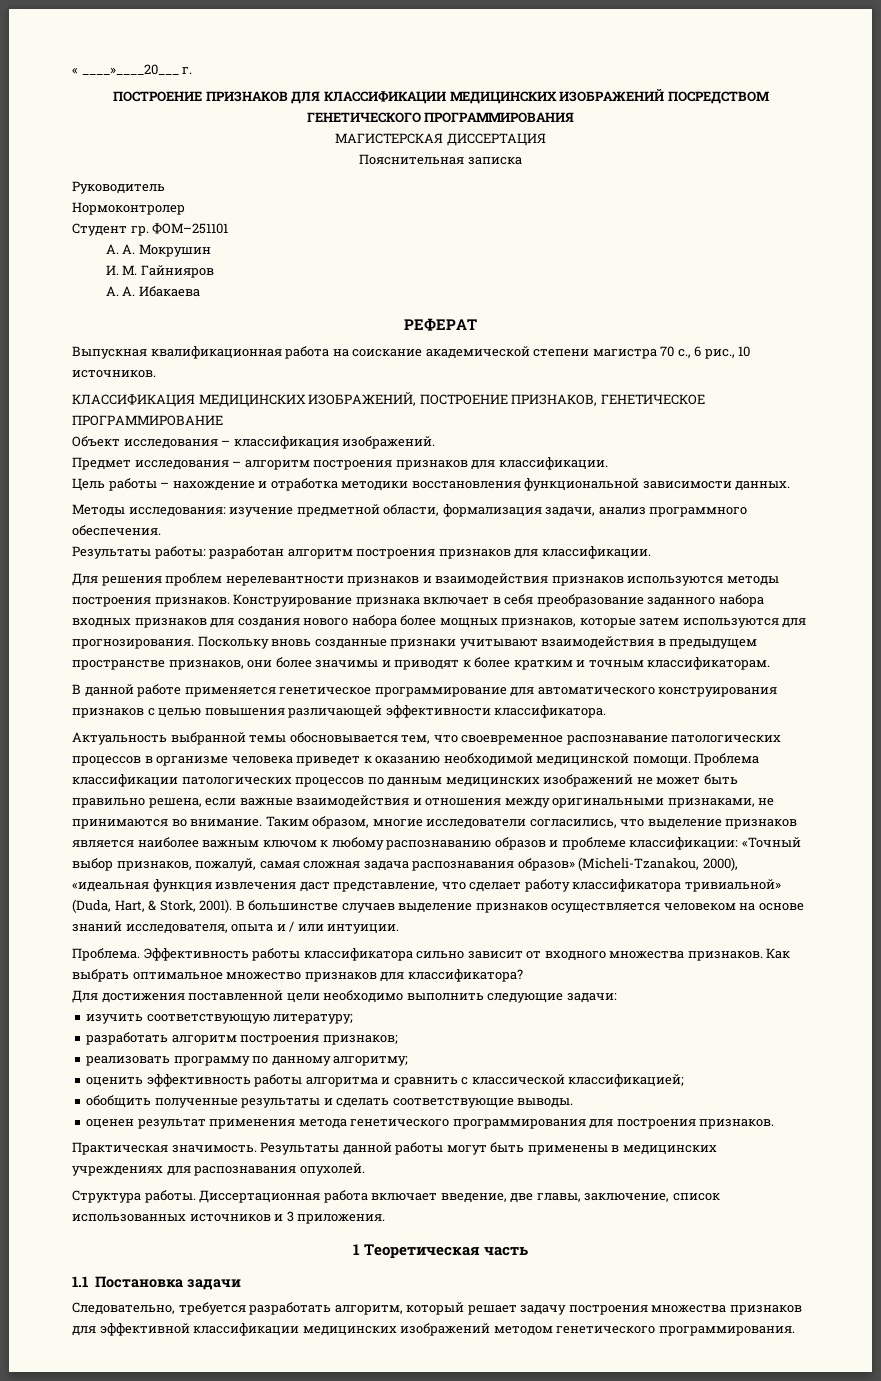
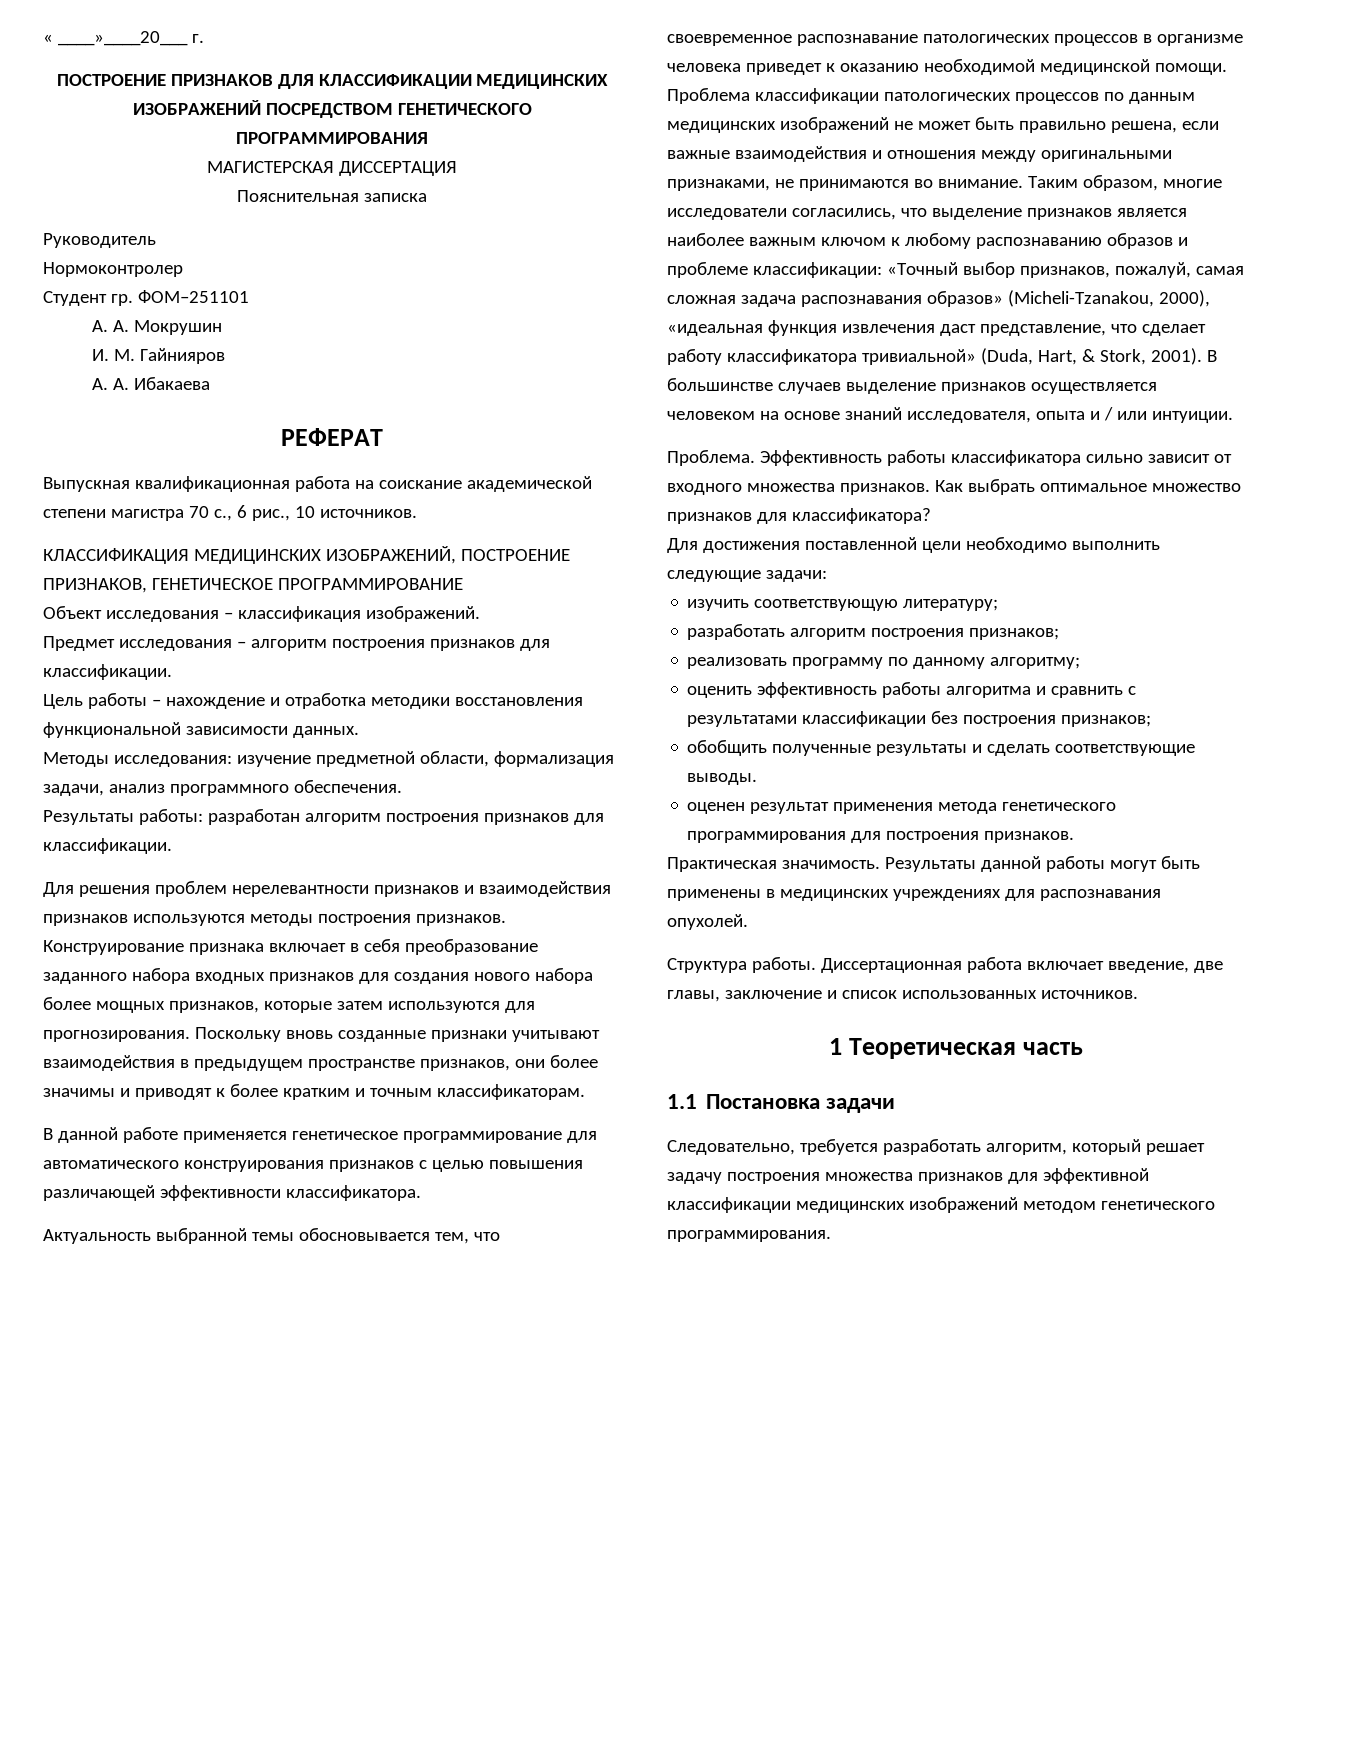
- оценить эффективность работы алгоритма и сравнить с классической классификацией;
+ оценить эффективность работы алгоритма и сравнить с результатами классификации без построения признаков;
- Диссертационная работа включает введение, две главы, заключение, список использованных источников и 3 приложения.
+ Диссертационная работа включает введение, две главы, заключение и список использованных источников.

